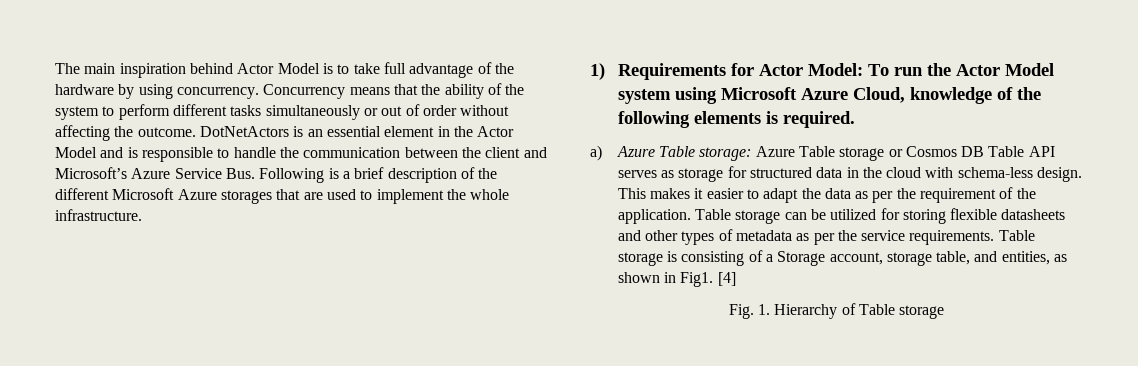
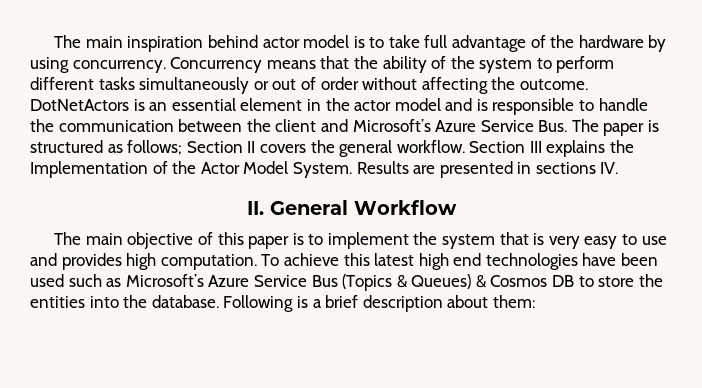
- The main inspiration behind Actor Model is to take full advantage of the hardware by using concurrency.
+ The main inspiration behind actor model is to take full advantage of the hardware by using concurrency.
- DotNetActors is an essential element in the Actor Model and is responsible to handle the communication between the client and Microsoft’s Azure Service Bus. Following is a brief description of the different Microsoft Azure storages that are used to implement the whole infrastructure.
- 1) Requirements for Actor Model: To run the Actor Model system using Microsoft Azure Cloud, knowledge of the following elements is required.
- a) Azure Table storage: Azure Table storage or Cosmos DB Table API serves as storage for structured data in the cloud with schema-less design. This makes it easier to adapt the data as per the requirement of the application. Table storage can be utilized for storing flexible datasheets and other types of metadata as per the service requirements. Table storage is consisting of a Storage account, storage table, and entities, as shown in Fig1. [4]
- Fig. 1. Hierarchy of Table storage
+ DotNetActors is an essential element in the actor model and is responsible to handle the communication between the client and Microsoft’s Azure Service Bus. The paper is structured as follows; Section II covers the general workflow. Section III explains the Implementation of the Actor Model System. Results are presented in sections IV.
+ II. General Workflow
+ The main objective of this paper is to implement the system that is very easy to use and provides high computation. To achieve this latest high end technologies have been used such as Microsoft’s Azure Service Bus (Topics & Queues) & Cosmos DB to store the entities into the database. Following is a brief description about them:

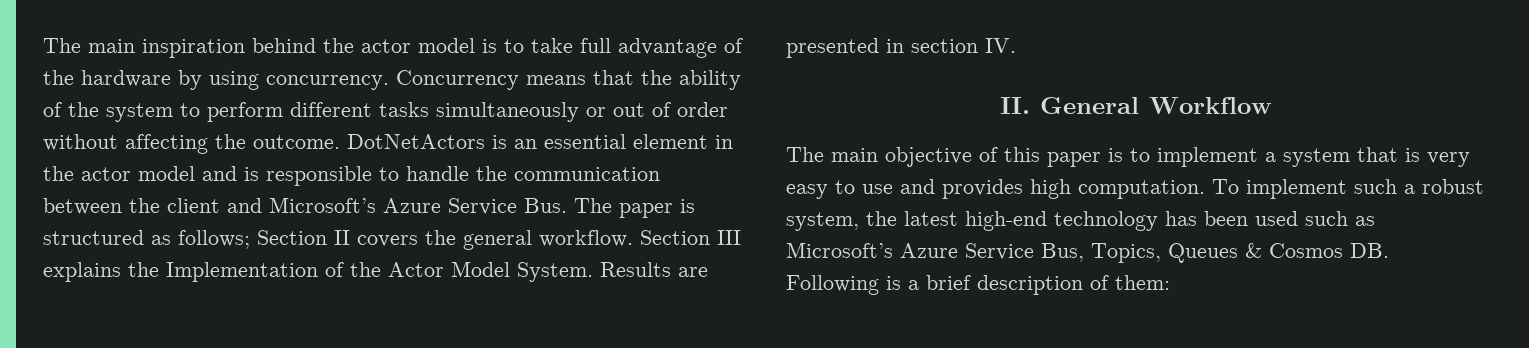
- The main inspiration behind actor model is to take full advantage of the hardware by using concurrency.
+ The main inspiration behind the actor model is to take full advantage of the hardware by using concurrency.
- Results are presented in sections IV.
+ Results are presented in section IV.
- The main objective of this paper is to implement the system that is very easy to use and provides high computation.
+ The main objective of this paper is to implement a system that is very easy to use and provides high computation.
- To achieve this latest high end technologies have been used such as Microsoft’s Azure Service Bus (Topics & Queues) & Cosmos DB to store the entities into the database. Following is a brief description about them:
+ To implement such a robust system, the latest high-end technology has been used such as Microsoft’s Azure Service Bus, Topics, Queues & Cosmos DB. Following is a brief description of them:

